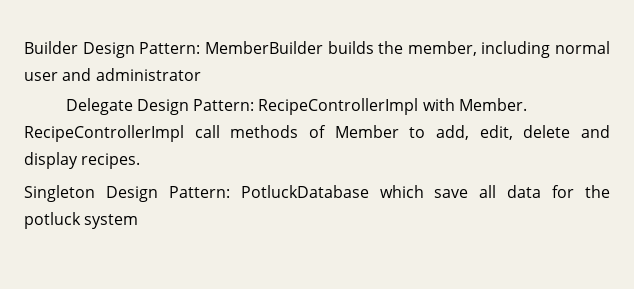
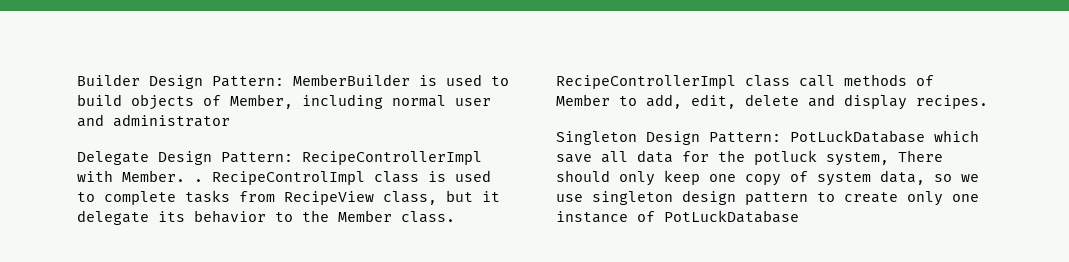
- Builder Design Pattern: MemberBuilder builds the member, including normal user and administrator
+ Builder Design Pattern: MemberBuilder is used to build objects of Member, including normal user and administrator
- Delegate Design Pattern: RecipeControllerImpl with Member. RecipeControllerImpl call methods of Member to add, edit, delete and display recipes.
+ Delegate Design Pattern: RecipeControllerImpl with Member. . RecipeControlImpl class is used to complete tasks from RecipeView class, but it delegate its behavior to the Member class. RecipeControllerImpl class call methods of Member to add, edit, delete and display recipes.
- Singleton Design Pattern: PotluckDatabase which save all data for the potluck system
+ Singleton Design Pattern: PotLuckDatabase which save all data for the potluck system, There should only keep one copy of system data, so we use singleton design pattern to create only one instance of PotLuckDatabase

